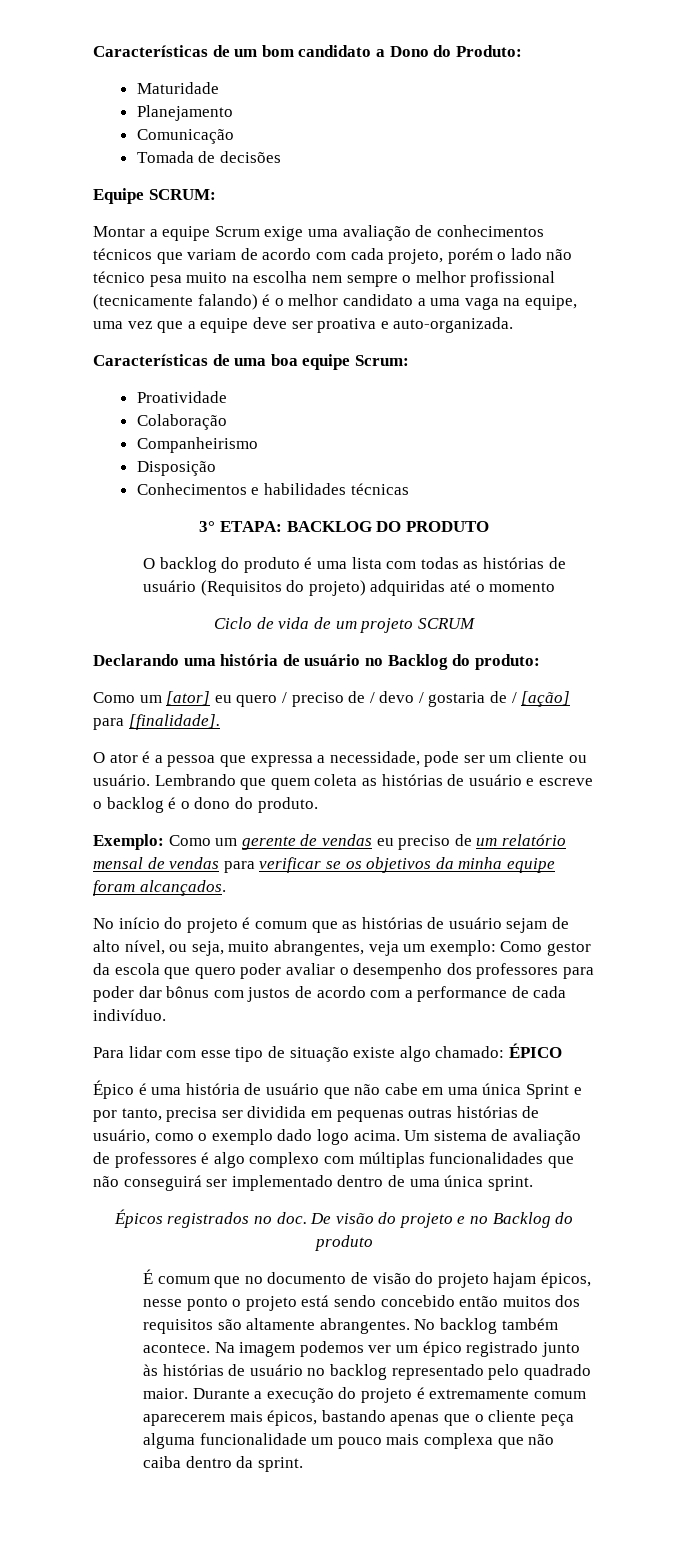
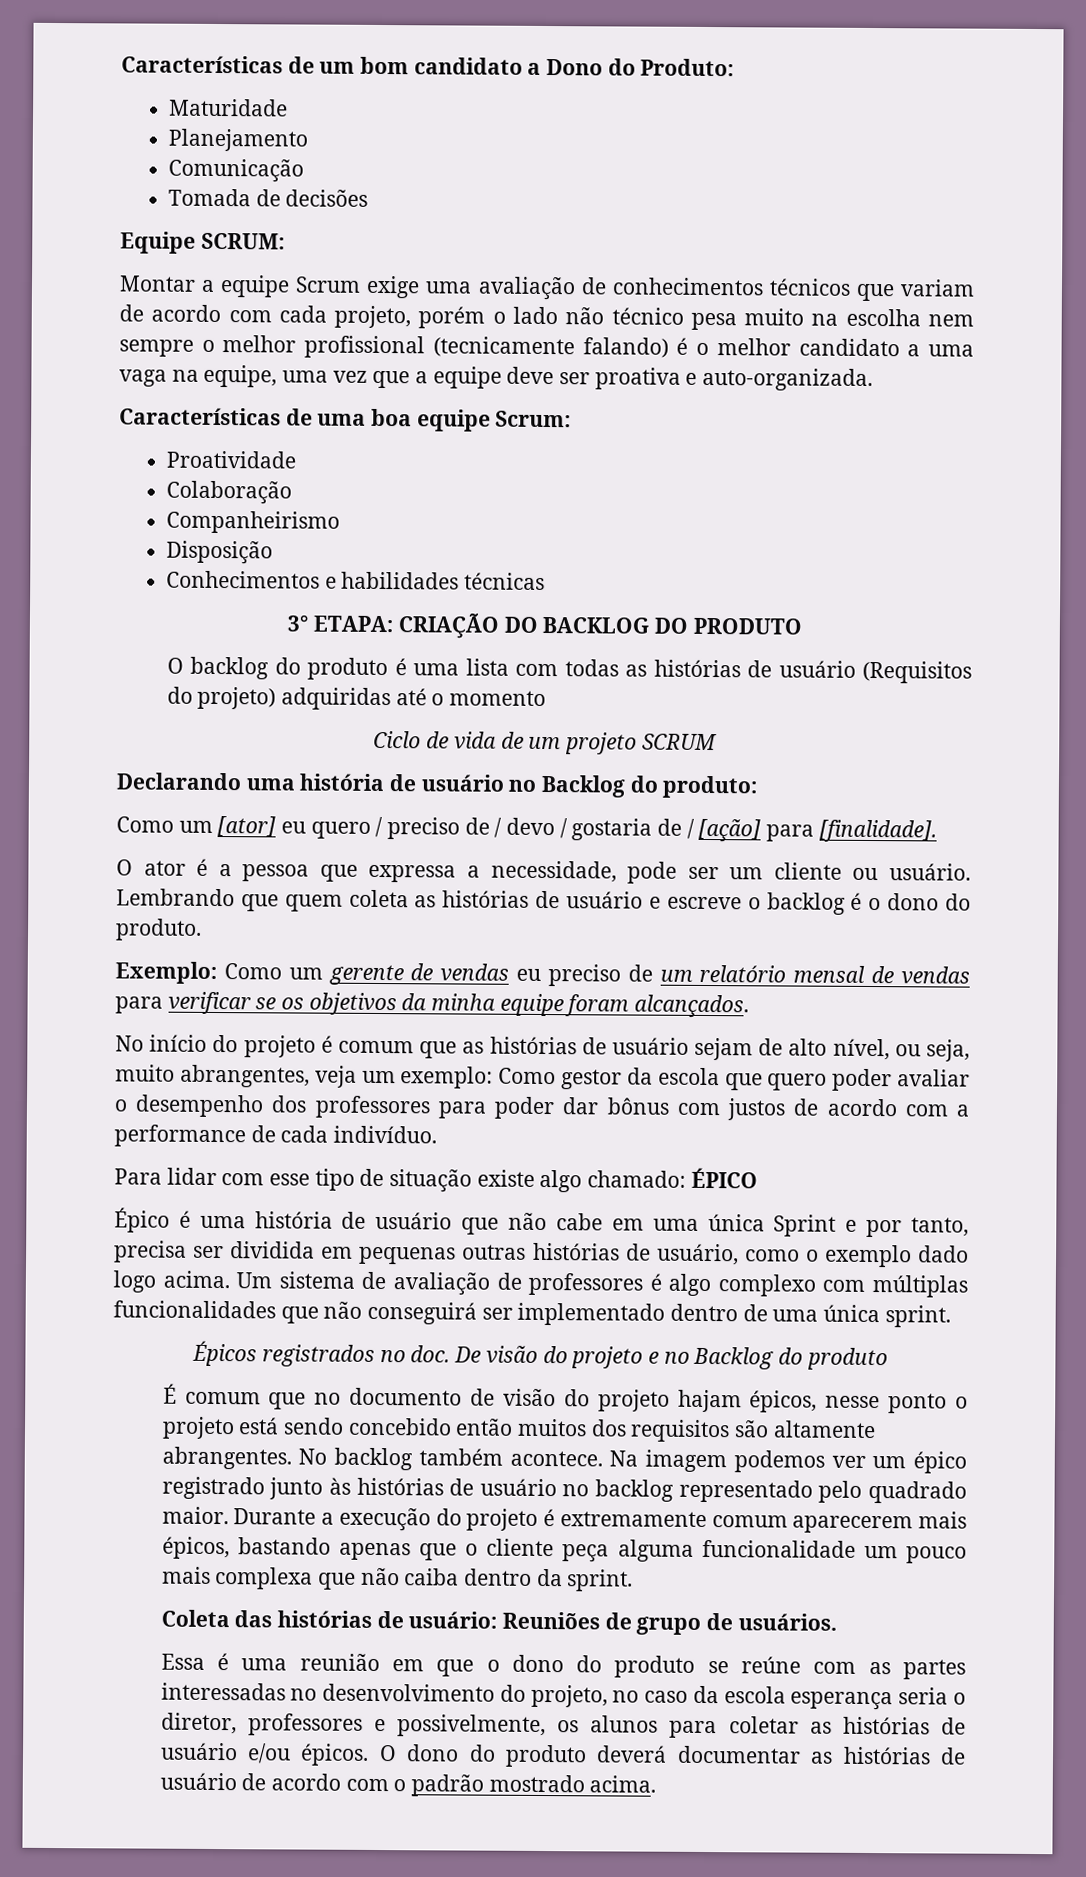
- 3° ETAPA: BACKLOG DO PRODUTO
+ 3° ETAPA: CRIAÇÃO DO BACKLOG DO PRODUTO
+ Coleta das histórias de usuário: Reuniões de grupo de usuários.
+ Essa é uma reunião em que o dono do produto se reúne com as partes interessadas no desenvolvimento do projeto, no caso da escola esperança seria o diretor, professores e possivelmente, os alunos para coletar as histórias de usuário e/ou épicos. O dono do produto deverá documentar as histórias de usuário de acordo com o padrão mostrado acima.

